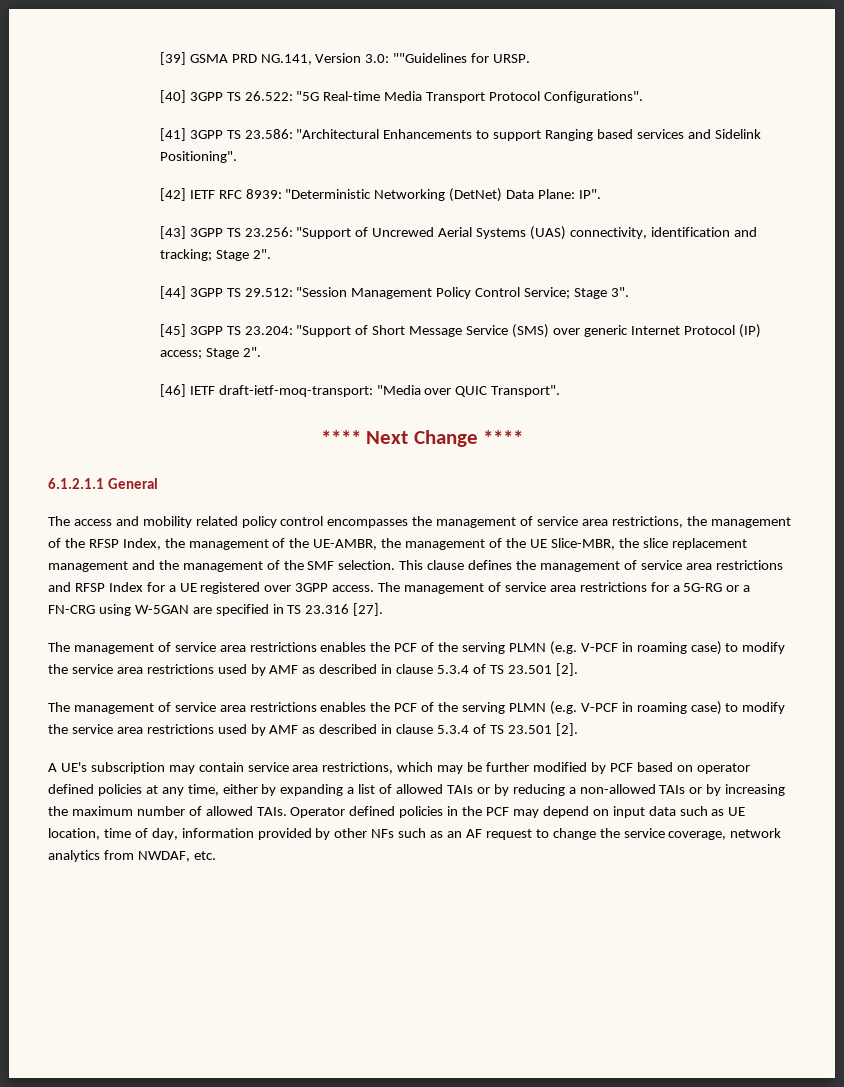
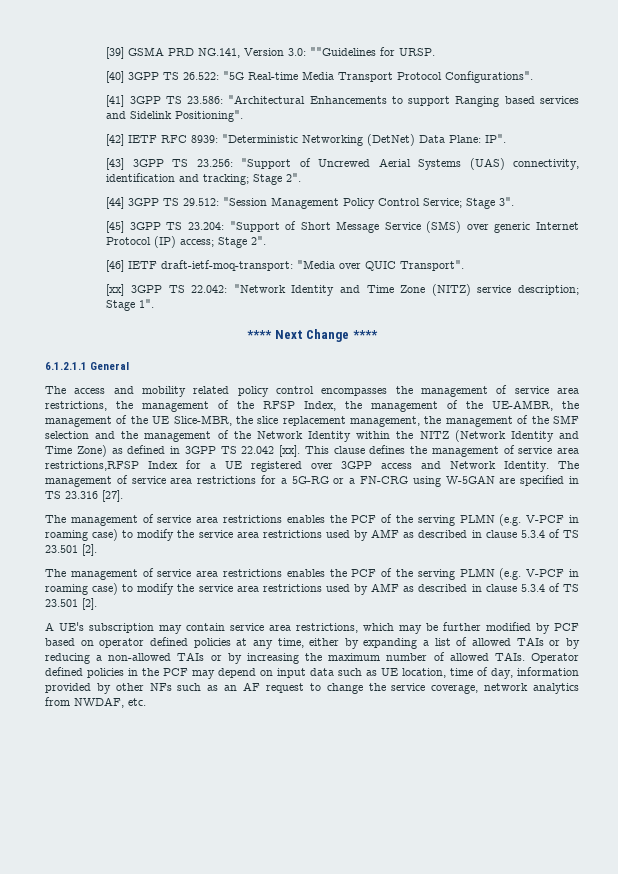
+ [xx] 3GPP TS 22.042: "Network Identity and Time Zone (NITZ) service description; Stage 1".
- The access and mobility related policy control encompasses the management of service area restrictions, the management of the RFSP Index, the management of the UE-AMBR, the management of the UE Slice-MBR, the slice replacement management and the management of the SMF selection.
+ The access and mobility related policy control encompasses the management of service area restrictions, the management of the RFSP Index, the management of the UE-AMBR, the management of the UE Slice-MBR, the slice replacement management, the management of the SMF selection and the management of the Network Identity within the NITZ (Network Identity and Time Zone) as defined in 3GPP TS 22.042 [xx].
- This clause defines the management of service area restrictions and RFSP Index for a UE registered over 3GPP access.
+ This clause defines the management of service area restrictions,RFSP Index for a UE registered over 3GPP access and Network Identity.

